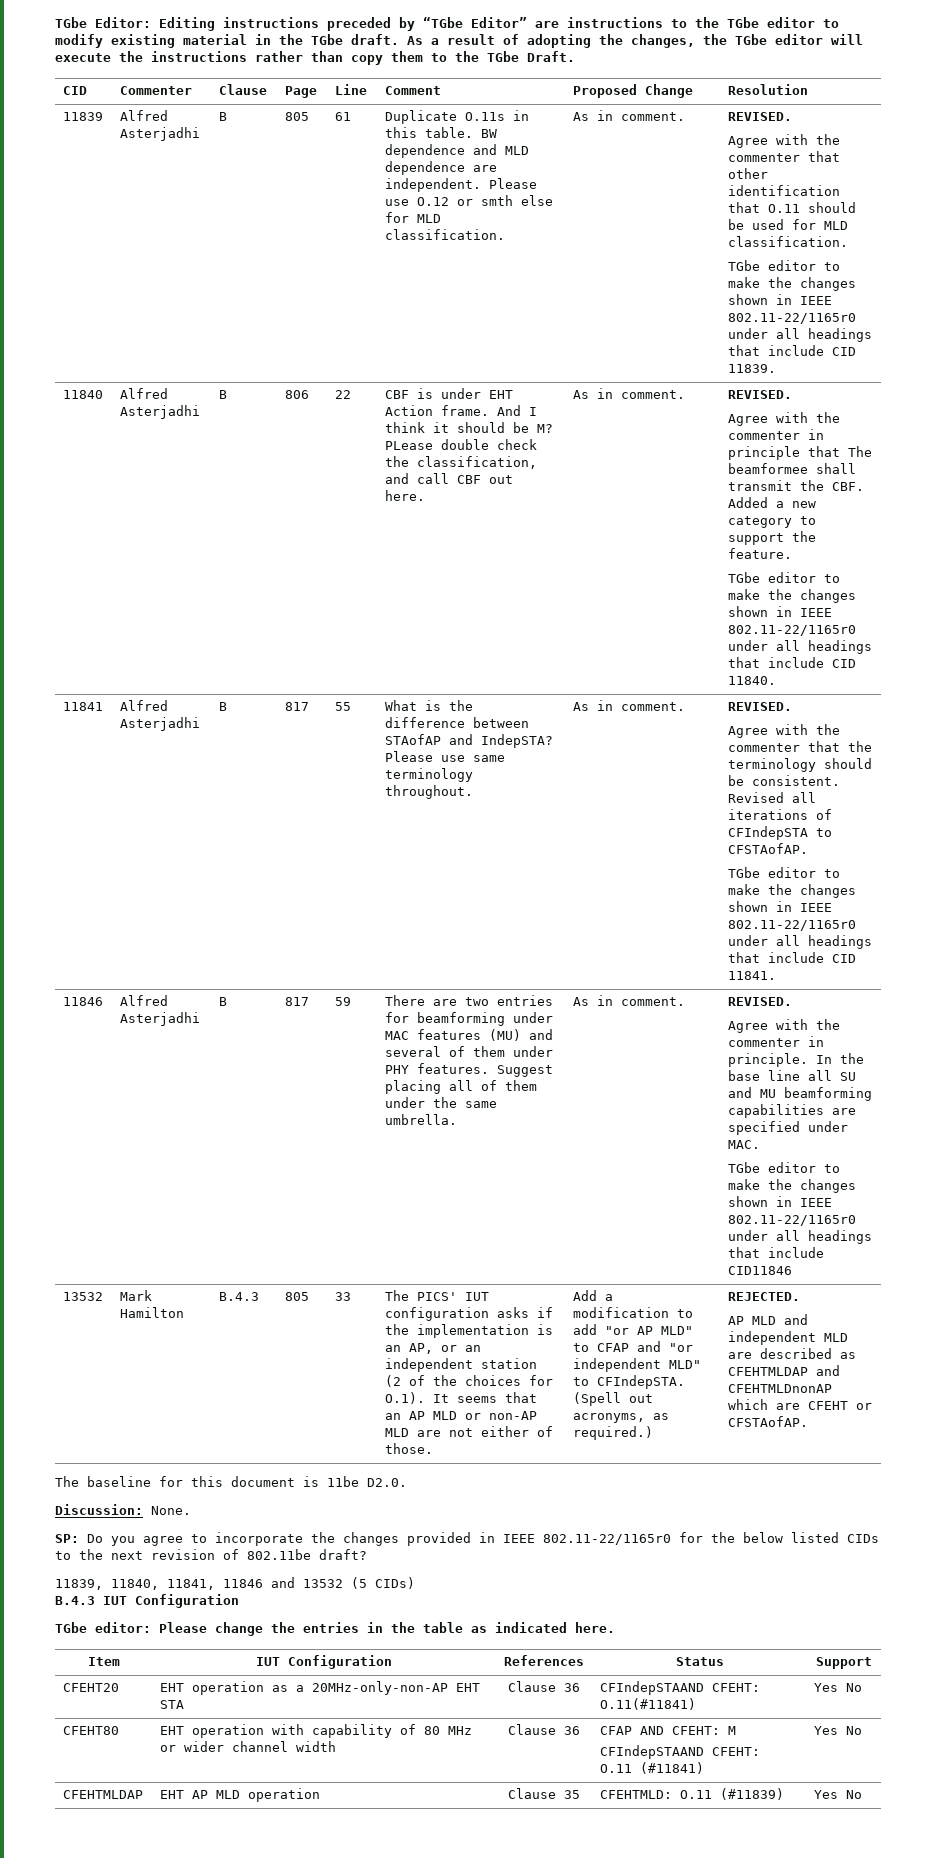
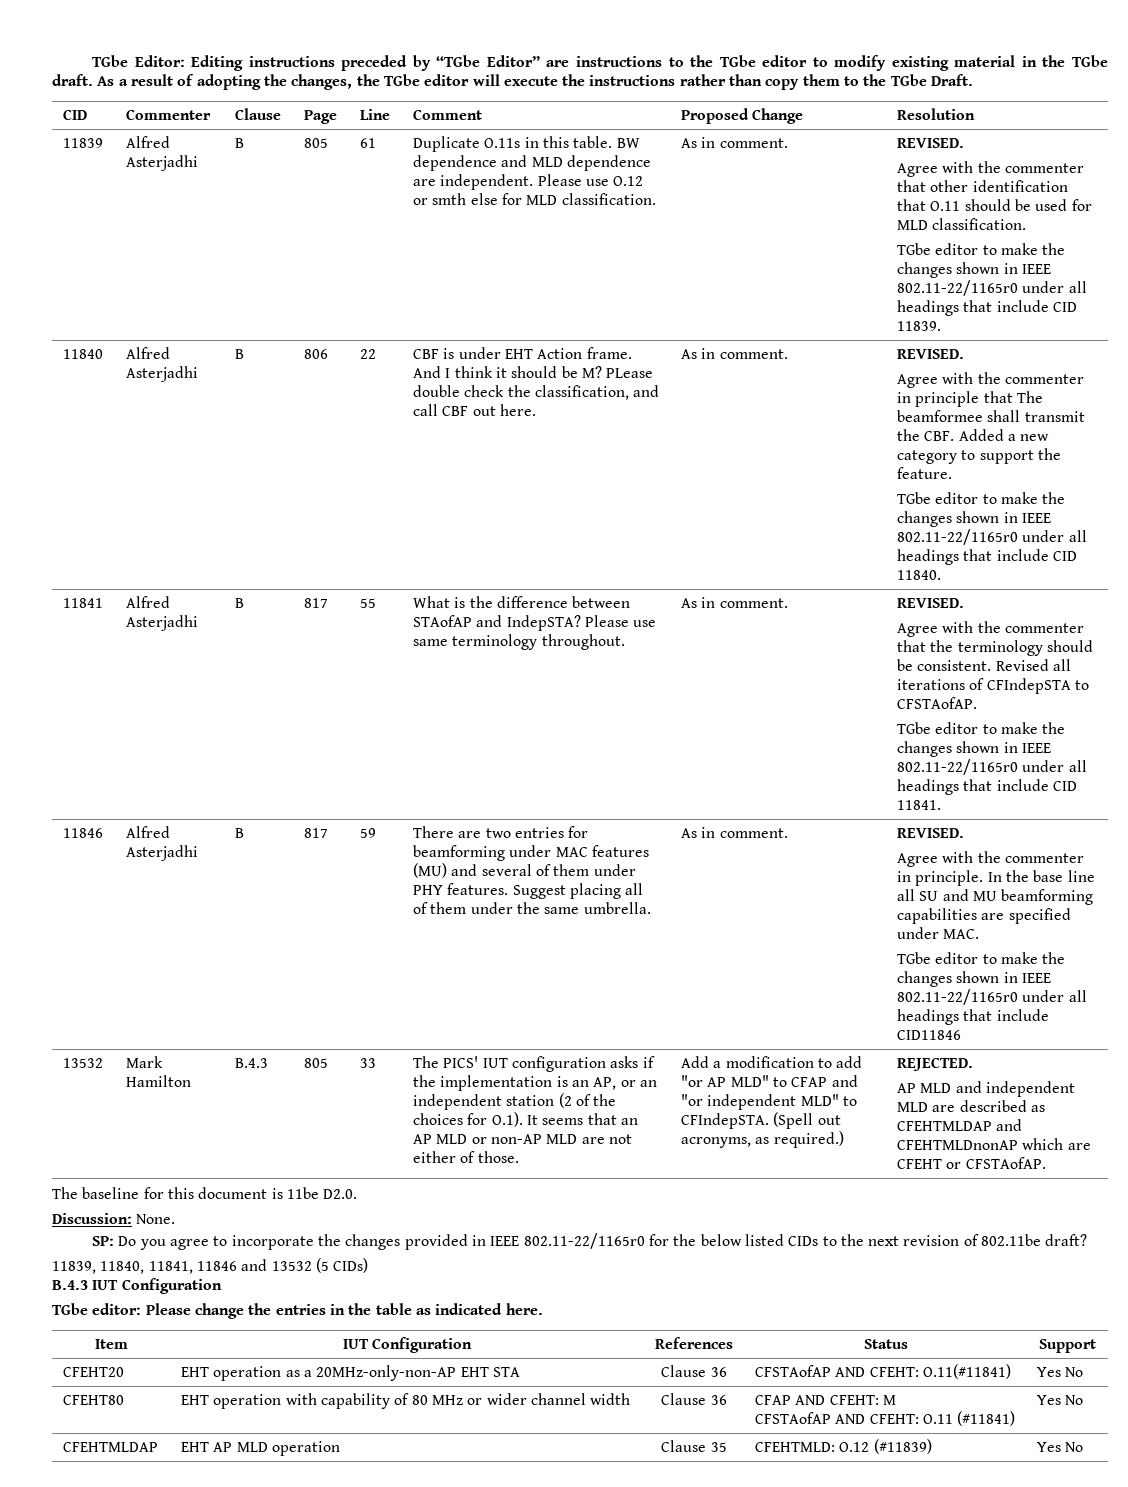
- CFEHT20 | EHT operation as a 20MHz-only-non-AP EHT STA | Clause 36 | CFIndepSTAAND CFEHT: O.11(#11841) | Yes No
+ CFEHT20 | EHT operation as a 20MHz-only-non-AP EHT STA | Clause 36 | CFSTAofAP AND CFEHT: O.11(#11841) | Yes No
  CFEHT80 | EHT operation with capability of 80 MHz or wider channel width | Clause 36 | CFAP AND CFEHT: M
- CFIndepSTAAND CFEHT: O.11 (#11841) | Yes No
+ CFSTAofAP AND CFEHT: O.11 (#11841) | Yes No
- CFEHTMLDAP | EHT AP MLD operation | Clause 35 | CFEHTMLD: O.11 (#11839) | Yes No
+ CFEHTMLDAP | EHT AP MLD operation | Clause 35 | CFEHTMLD: O.12 (#11839) | Yes No

